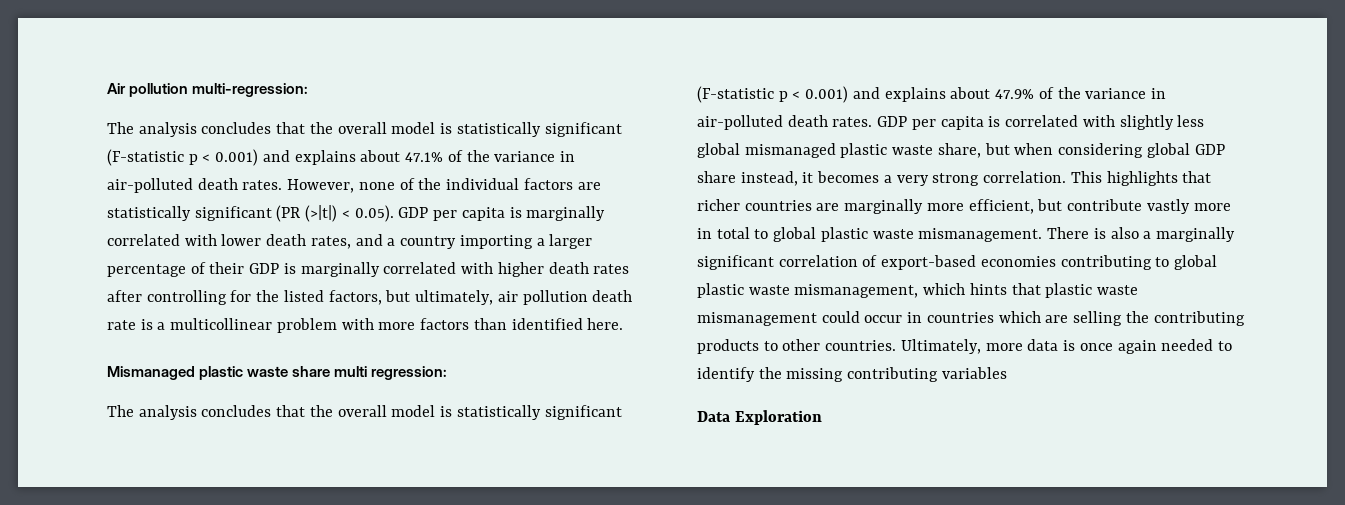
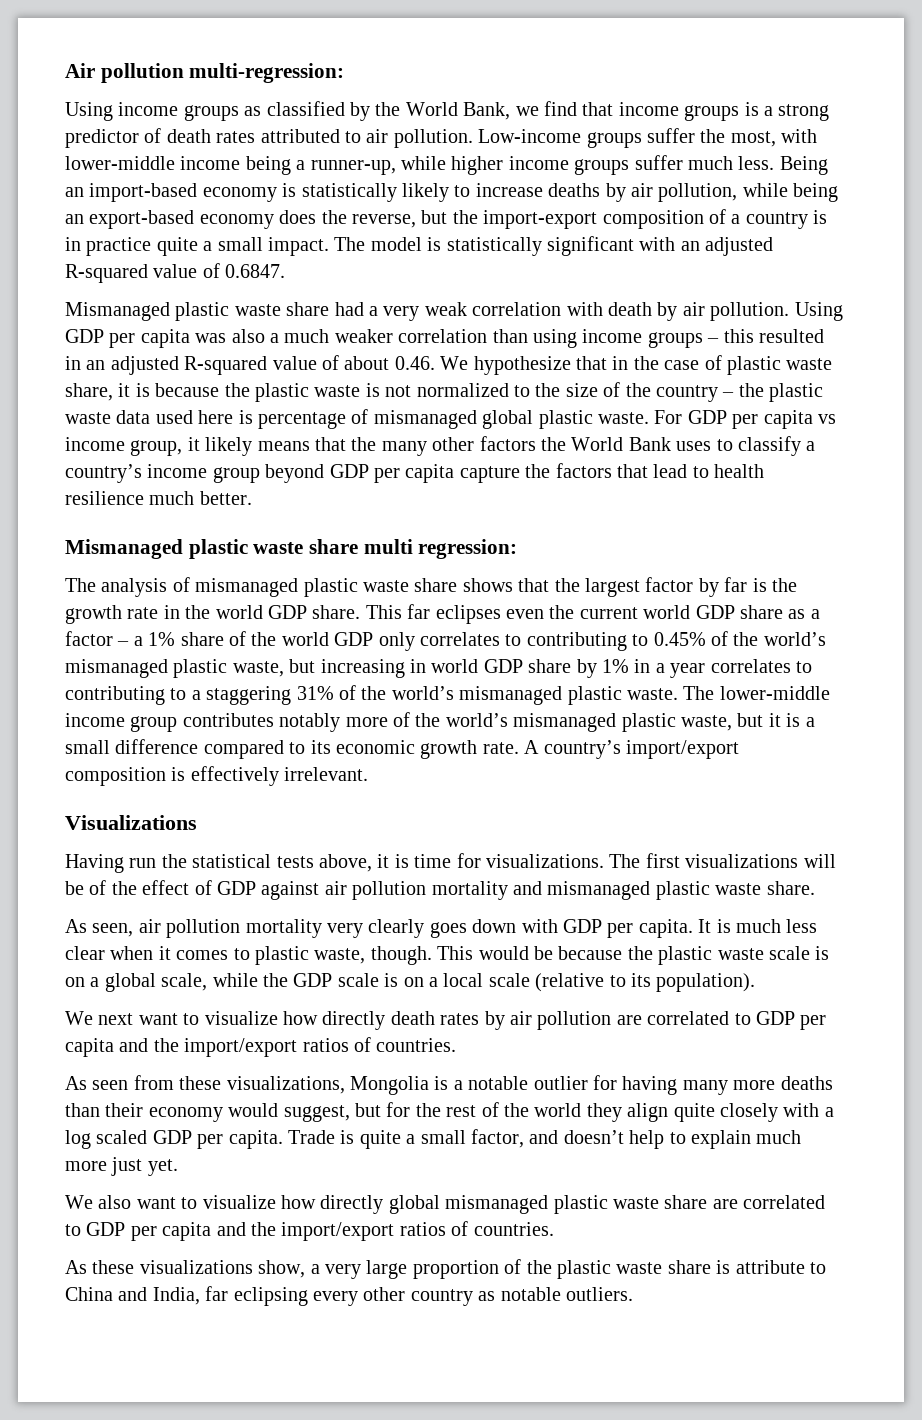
- The analysis concludes that the overall model is statistically significant (F-statistic p < 0.001) and explains about 47.1% of the variance in air-polluted death rates. However, none of the individual factors are statistically significant (PR (>|t|) < 0.05). GDP per capita is marginally correlated with lower death rates, and a country importing a larger percentage of their GDP is marginally correlated with higher death rates after controlling for the listed factors, but ultimately, air pollution death rate is a multicollinear problem with more factors than identified here.
+ Using income groups as classified by the World Bank, we find that income groups is a strong predictor of death rates attributed to air pollution. Low-income groups suffer the most, with lower-middle income being a runner-up, while higher income groups suffer much less. Being an import-based economy is statistically likely to increase deaths by air pollution, while being an export-based economy does the reverse, but the import-export composition of a country is in practice quite a small impact. The model is statistically significant with an adjusted R-squared value of 0.6847.
+ Mismanaged plastic waste share had a very weak correlation with death by air pollution. Using GDP per capita was also a much weaker correlation than using income groups – this resulted in an adjusted R-squared value of about 0.46. We hypothesize that in the case of plastic waste share, it is because the plastic waste is not normalized to the size of the country – the plastic waste data used here is percentage of mismanaged global plastic waste. For GDP per capita vs income group, it likely means that the many other factors the World Bank uses to classify a country’s income group beyond GDP per capita capture the factors that lead to health resilience much better.
- The analysis concludes that the overall model is statistically significant (F-statistic p < 0.001) and explains about 47.9% of the variance in air-polluted death rates. GDP per capita is correlated with slightly less global mismanaged plastic waste share, but when considering global GDP share instead, it becomes a very strong correlation. This highlights that richer countries are marginally more efficient, but contribute vastly more in total to global plastic waste mismanagement. There is also a marginally significant correlation of export-based economies contributing to global plastic waste mismanagement, which hints that plastic waste mismanagement could occur in countries which are selling the contributing products to other countries. Ultimately, more data is once again needed to identify the missing contributing variables
- Data Exploration
+ The analysis of mismanaged plastic waste share shows that the largest factor by far is the growth rate in the world GDP share. This far eclipses even the current world GDP share as a factor – a 1% share of the world GDP only correlates to contributing to 0.45% of the world’s mismanaged plastic waste, but increasing in world GDP share by 1% in a year correlates to contributing to a staggering 31% of the world’s mismanaged plastic waste. The lower-middle income group contributes notably more of the world’s mismanaged plastic waste, but it is a small difference compared to its economic growth rate. A country’s import/export composition is effectively irrelevant.
+ Visualizations
+ Having run the statistical tests above, it is time for visualizations. The first visualizations will be of the effect of GDP against air pollution mortality and mismanaged plastic waste share.
+ As seen, air pollution mortality very clearly goes down with GDP per capita. It is much less clear when it comes to plastic waste, though. This would be because the plastic waste scale is on a global scale, while the GDP scale is on a local scale (relative to its population).
+ We next want to visualize how directly death rates by air pollution are correlated to GDP per capita and the import/export ratios of countries.
+ As seen from these visualizations, Mongolia is a notable outlier for having many more deaths than their economy would suggest, but for the rest of the world they align quite closely with a log scaled GDP per capita. Trade is quite a small factor, and doesn’t help to explain much more just yet.
+ We also want to visualize how directly global mismanaged plastic waste share are correlated to GDP per capita and the import/export ratios of countries.
+ As these visualizations show, a very large proportion of the plastic waste share is attribute to China and India, far eclipsing every other country as notable outliers.

